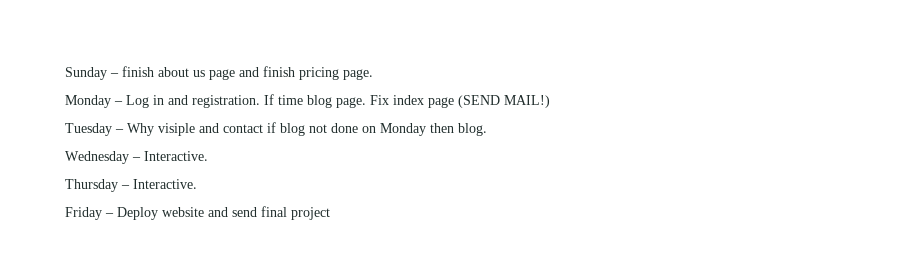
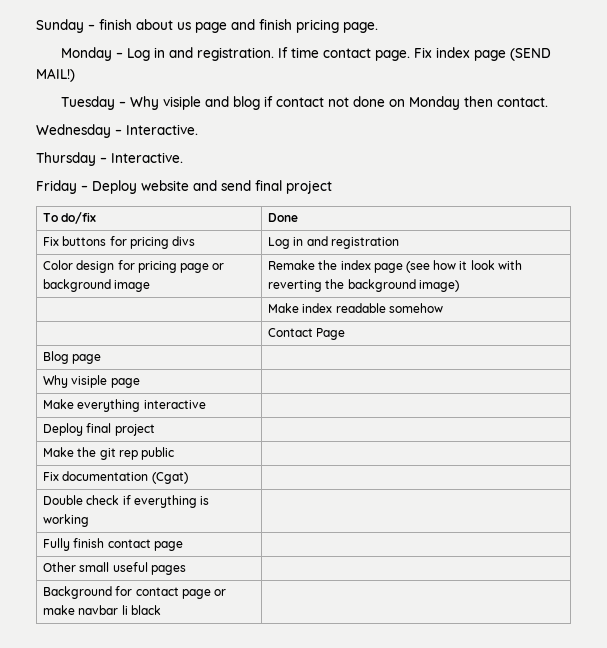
- If time blog page.
+ If time contact page.
- Tuesday – Why visiple and contact if blog not done on Monday then blog.
+ Tuesday – Why visiple and blog if contact not done on Monday then contact.
+ To do/fix | Done
+ Fix buttons for pricing divs | Log in and registration
+ Color design for pricing page or background image | Remake the index page (see how it look with reverting the background image)
+ | Make index readable somehow
+ | Contact Page
+ Blog page |
+ Why visiple page |
+ Make everything interactive |
+ Deploy final project |
+ Make the git rep public |
+ Fix documentation (Cgat) |
+ Double check if everything is working |
+ Fully finish contact page |
+ Other small useful pages |
+ Background for contact page or make navbar li black |

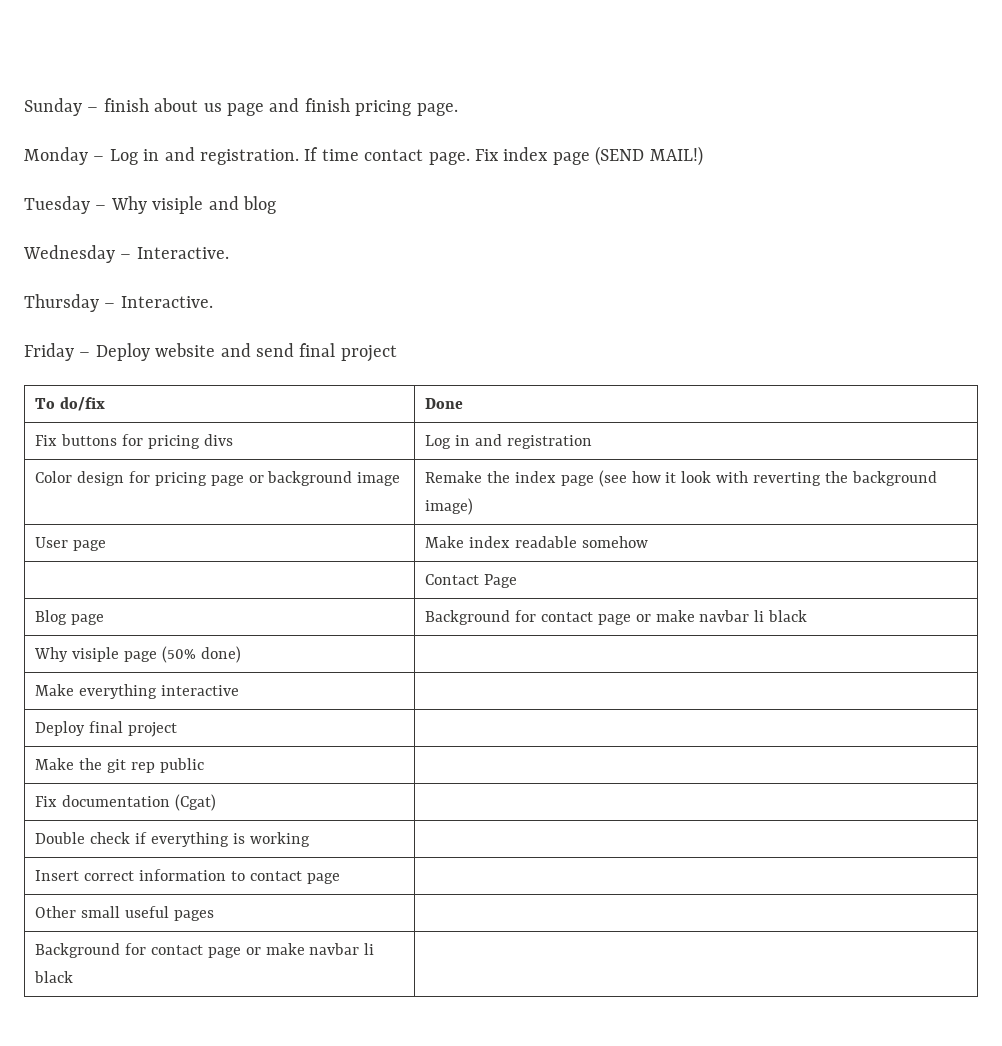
- Tuesday – Why visiple and blog if contact not done on Monday then contact.
+ Tuesday – Why visiple and blog
- | Make index readable somehow
+ User page | Make index readable somehow
- Blog page |
+ Blog page | Background for contact page or make navbar li black
- Why visiple page |
+ Why visiple page (50% done) |
- Fully finish contact page |
+ Insert correct information to contact page |

